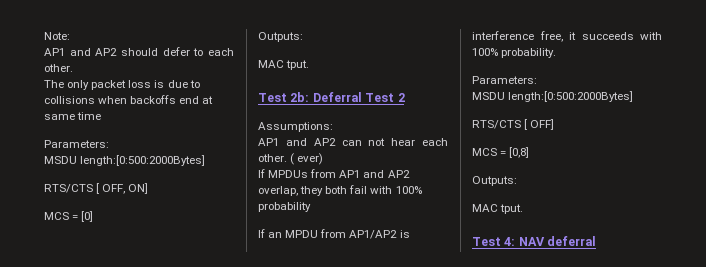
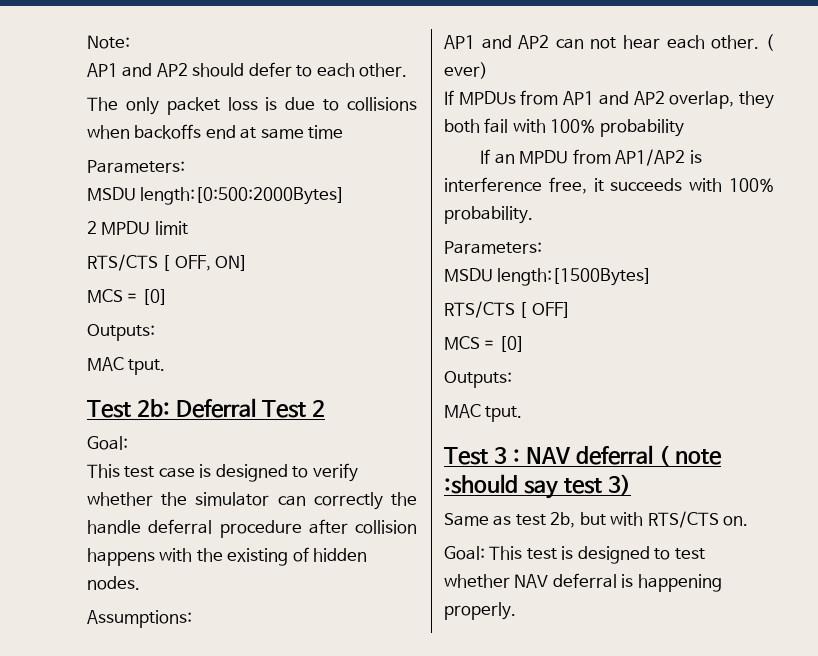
+ 2 MPDU limit
  Test 2b: Deferral Test 2
+ Goal:
+ This test case is designed to verify whether the simulator can correctly the handle deferral procedure after collision happens with the existing of hidden nodes.
  If an MPDU from AP1/AP2 is interference free, it succeeds with 100% probability.
  Parameters:
- MSDU length:[0:500:2000Bytes]
+ MSDU length:[1500Bytes]
  RTS/CTS [ OFF]
- MCS = [0,8]
+ MCS = [0]
  Outputs:
  MAC tput.
- Test 4: NAV deferral
+ Test 3 : NAV deferral ( note :should say test 3)
+ Same as test 2b, but with RTS/CTS on.
+ Goal: This test is designed to test whether NAV deferral is happening properly.

